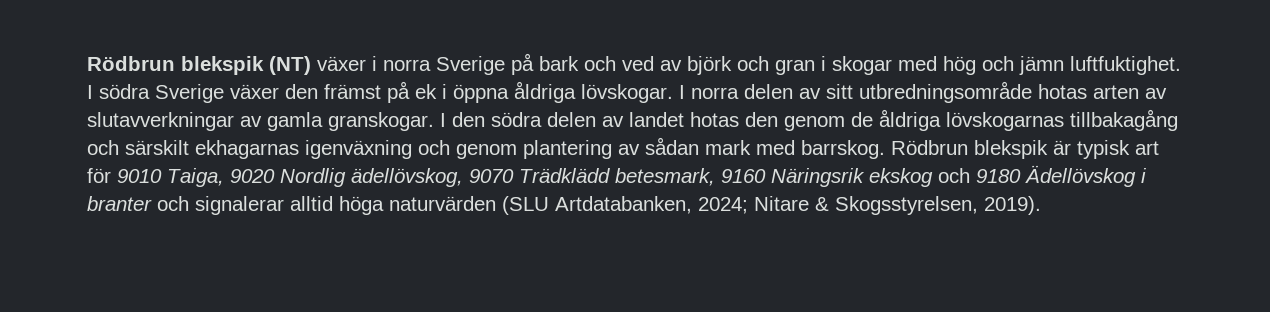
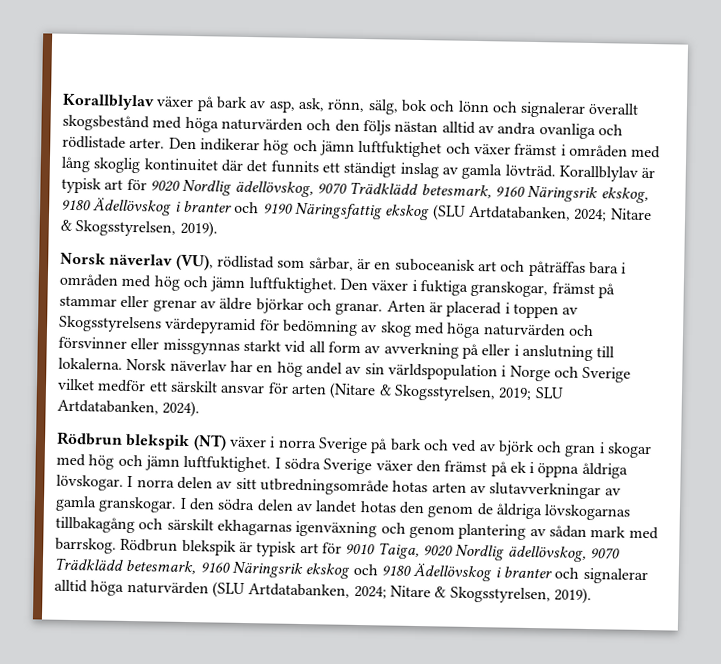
+ Korallblylav växer på bark av asp, ask, rönn, sälg, bok och lönn och signalerar överallt skogsbestånd med höga naturvärden och den följs nästan alltid av andra ovanliga och rödlistade arter. Den indikerar hög och jämn luftfuktighet och växer främst i områden med lång skoglig kontinuitet där det funnits ett ständigt inslag av gamla lövträd. Korallblylav är typisk art för 9020 Nordlig ädellövskog, 9070 Trädklädd betesmark, 9160 Näringsrik ekskog, 9180 Ädellövskog i branter och 9190 Näringsfattig ekskog (SLU Artdatabanken, 2024; Nitare & Skogsstyrelsen, 2019).
+ Norsk näverlav (VU), rödlistad som sårbar, är en suboceanisk art och påträffas bara i områden med hög och jämn luftfuktighet. Den växer i fuktiga granskogar, främst på stammar eller grenar av äldre björkar och granar. Arten är placerad i toppen av Skogsstyrelsens värdepyramid för bedömning av skog med höga naturvärden och försvinner eller missgynnas starkt vid all form av avverkning på eller i anslutning till lokalerna. Norsk näverlav har en hög andel av sin världspopulation i Norge och Sverige vilket medför ett särskilt ansvar för arten (Nitare & Skogsstyrelsen, 2019; SLU Artdatabanken, 2024).

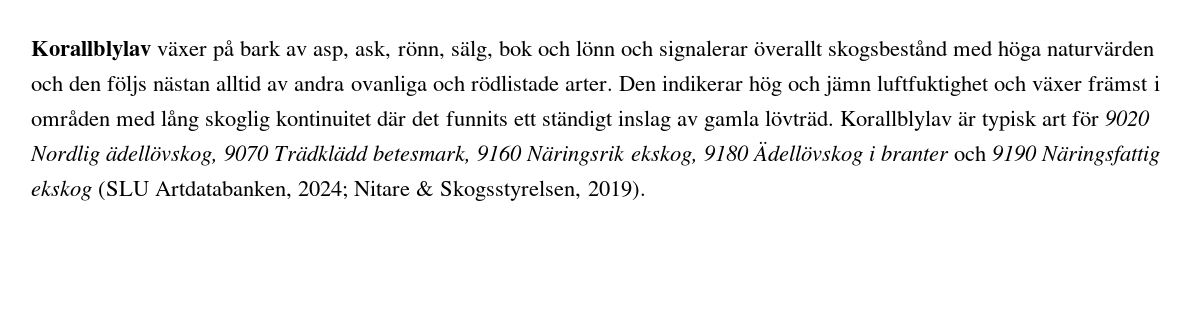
- Norsk näverlav (VU), rödlistad som sårbar, är en suboceanisk art och påträffas bara i områden med hög och jämn luftfuktighet. Den växer i fuktiga granskogar, främst på stammar eller grenar av äldre björkar och granar. Arten är placerad i toppen av Skogsstyrelsens värdepyramid för bedömning av skog med höga naturvärden och försvinner eller missgynnas starkt vid all form av avverkning på eller i anslutning till lokalerna. Norsk näverlav har en hög andel av sin världspopulation i Norge och Sverige vilket medför ett särskilt ansvar för arten (Nitare & Skogsstyrelsen, 2019; SLU Artdatabanken, 2024).
- Rödbrun blekspik (NT) växer i norra Sverige på bark och ved av björk och gran i skogar med hög och jämn luftfuktighet. I södra Sverige växer den främst på ek i öppna åldriga lövskogar. I norra delen av sitt utbredningsområde hotas arten av slutavverkningar av gamla granskogar. I den södra delen av landet hotas den genom de åldriga lövskogarnas tillbakagång och särskilt ekhagarnas igenväxning och genom plantering av sådan mark med barrskog. Rödbrun blekspik är typisk art för 9010 Taiga, 9020 Nordlig ädellövskog, 9070 Trädklädd betesmark, 9160 Näringsrik ekskog och 9180 Ädellövskog i branter och signalerar alltid höga naturvärden (SLU Artdatabanken, 2024; Nitare & Skogsstyrelsen, 2019).

